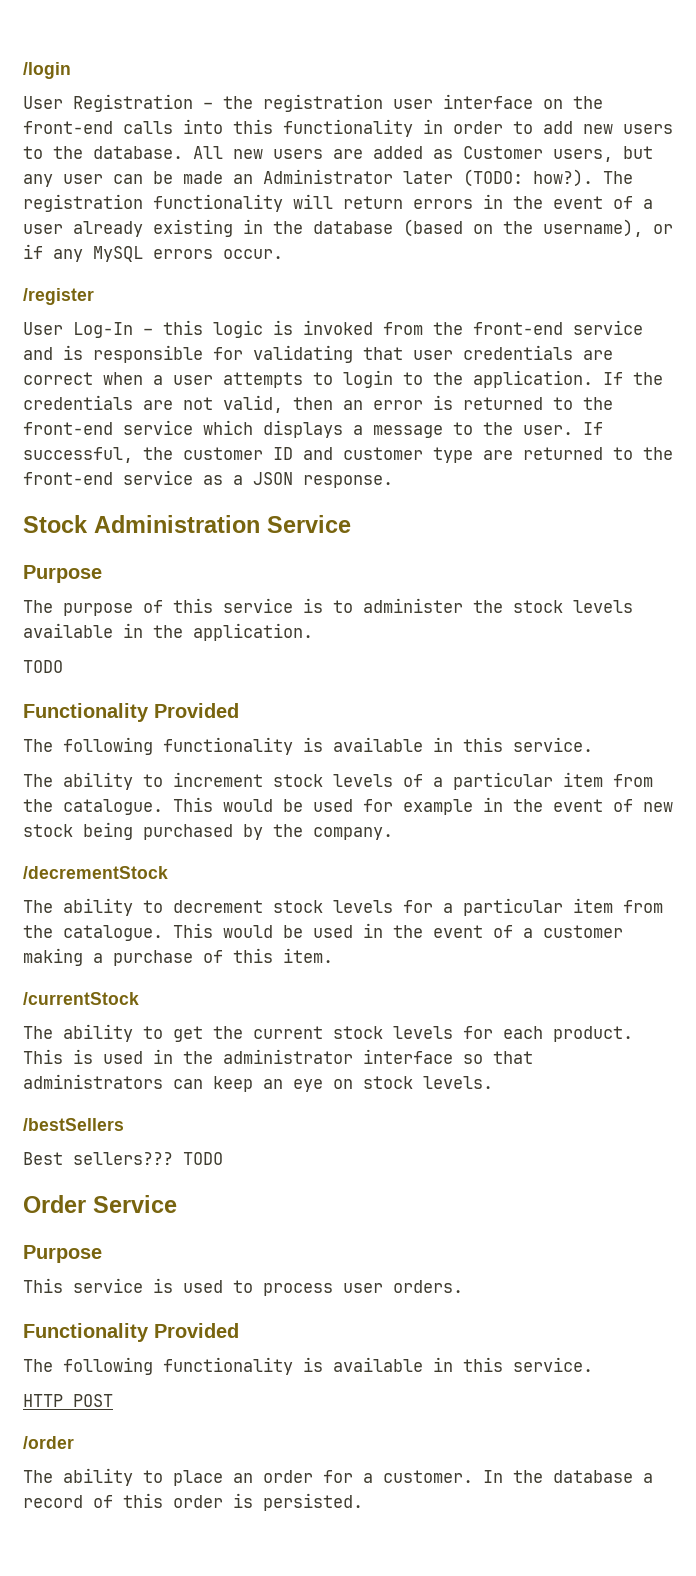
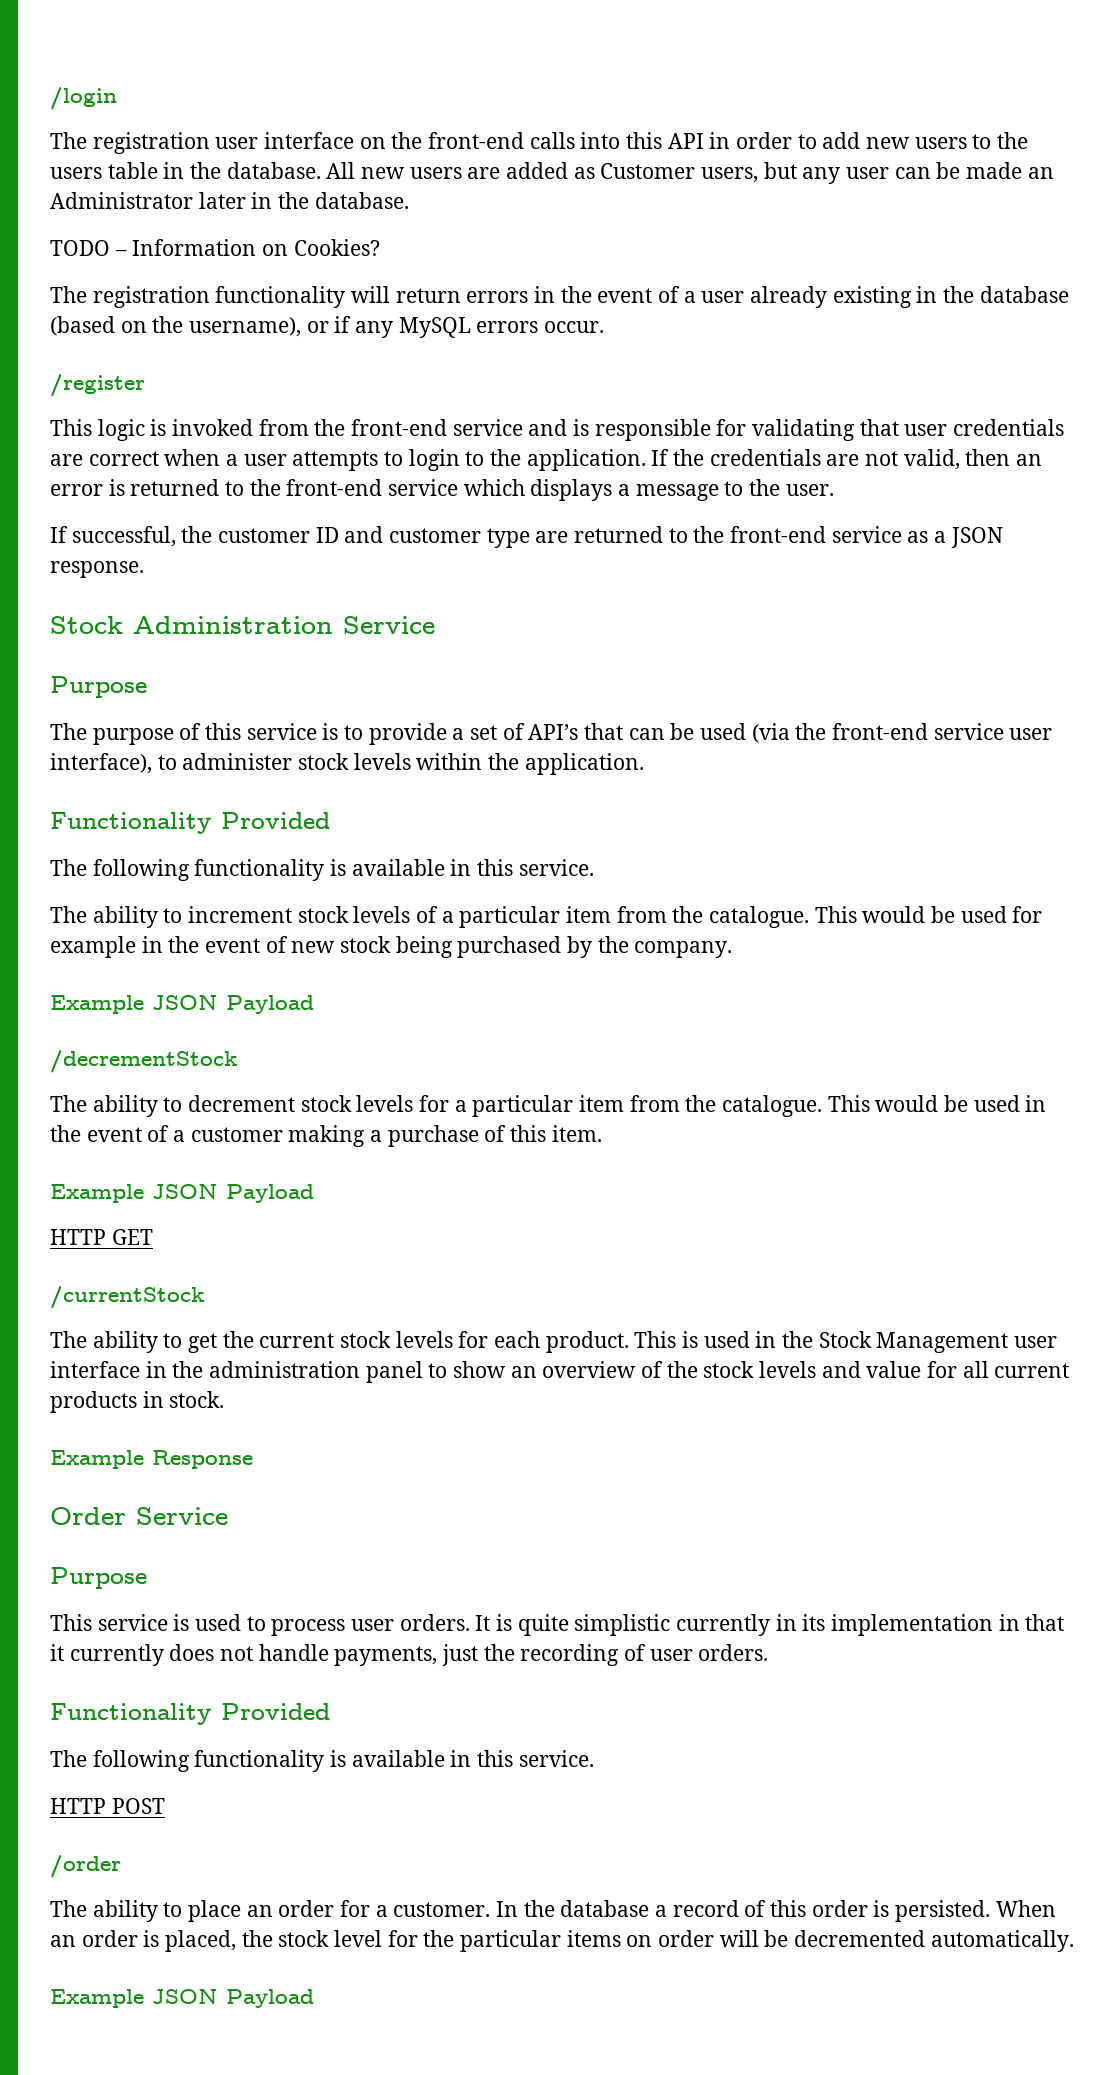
- User Registration – the registration user interface on the front-end calls into this functionality in order to add new users to the database.
+ The registration user interface on the front-end calls into this API in order to add new users to the users table in the database.
- All new users are added as Customer users, but any user can be made an Administrator later (TODO: how?). The registration functionality will return errors in the event of a user already existing in the database (based on the username), or if any MySQL errors occur.
+ All new users are added as Customer users, but any user can be made an Administrator later in the database.
+ TODO – Information on Cookies?
+ The registration functionality will return errors in the event of a user already existing in the database (based on the username), or if any MySQL errors occur.
- User Log-In – this logic is invoked from the front-end service and is responsible for validating that user credentials are correct when a user attempts to login to the application.
+ This logic is invoked from the front-end service and is responsible for validating that user credentials are correct when a user attempts to login to the application.
- If the credentials are not valid, then an error is returned to the front-end service which displays a message to the user. If successful, the customer ID and customer type are returned to the front-end service as a JSON response.
+ If the credentials are not valid, then an error is returned to the front-end service which displays a message to the user.
+ If successful, the customer ID and customer type are returned to the front-end service as a JSON response.
- The purpose of this service is to administer the stock levels available in the application.
- TODO
+ The purpose of this service is to provide a set of API’s that can be used (via the front-end service user interface), to administer stock levels within the application.
  This would be used for example in the event of new stock being purchased by the company.
+ Example JSON Payload
  This would be used in the event of a customer making a purchase of this item.
+ Example JSON Payload
+ HTTP GET
- This is used in the administrator interface so that administrators can keep an eye on stock levels.
- /bestSellers
- Best sellers??? TODO
+ This is used in the Stock Management user interface in the administration panel to show an overview of the stock levels and value for all current products in stock.
+ Example Response
+ It is quite simplistic currently in its implementation in that it currently does not handle payments, just the recording of user orders.
+ When an order is placed, the stock level for the particular items on order will be decremented automatically.
+ Example JSON Payload

